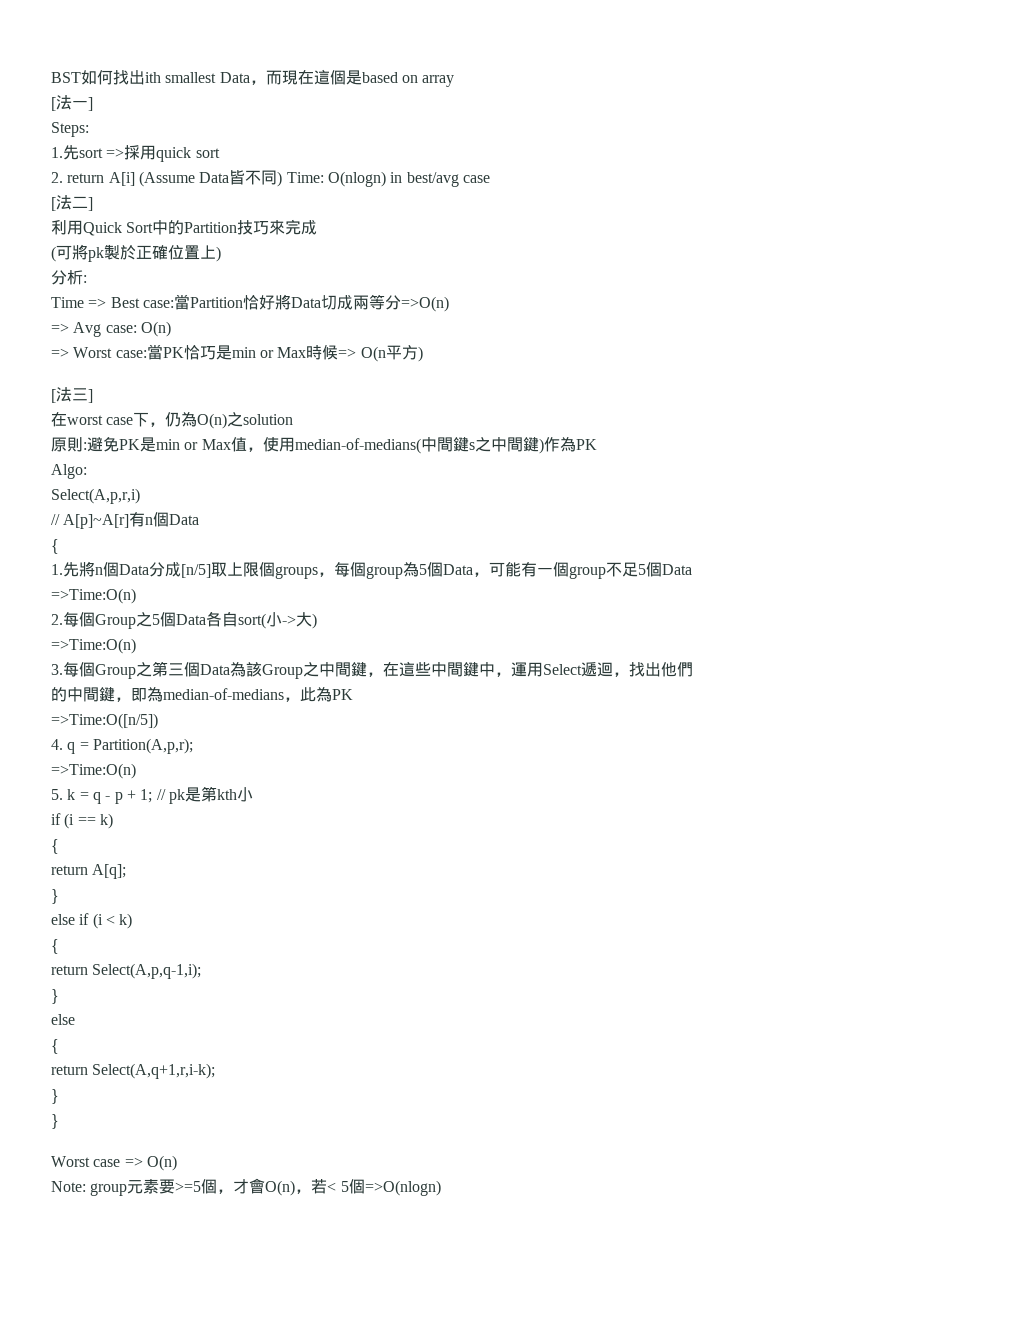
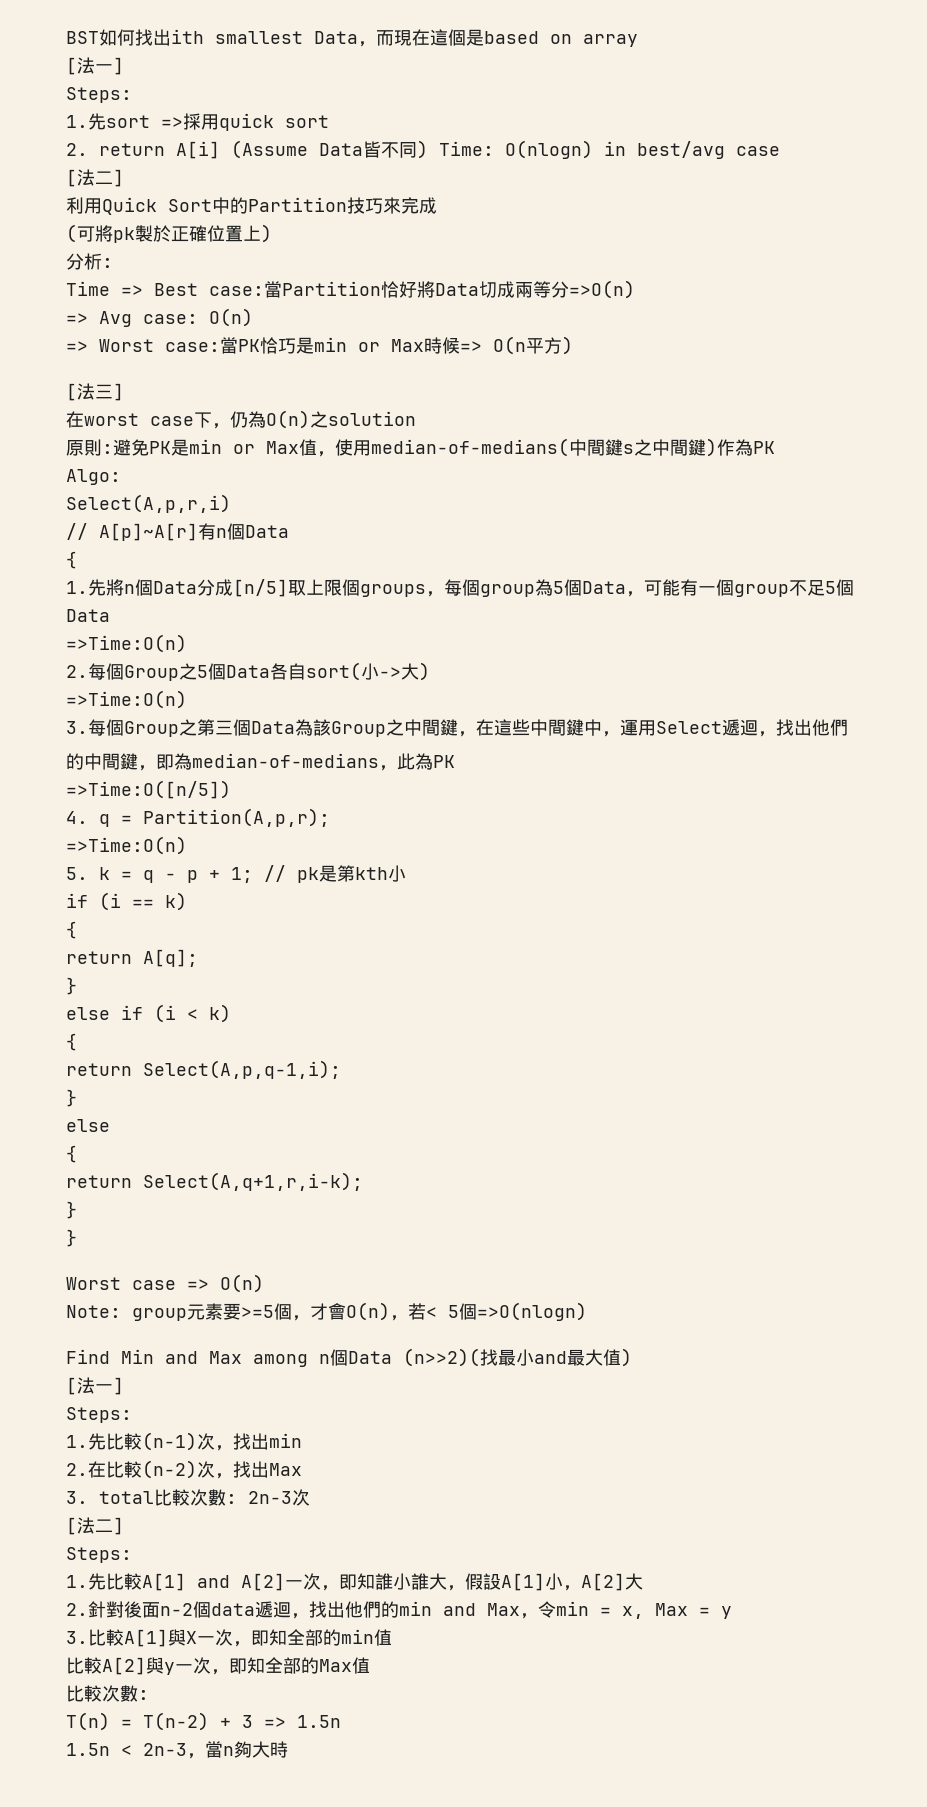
+ Find Min and Max among n個Data (n>>2)(找最小and最大值)
+ [法一]
+ Steps:
+ 1.先比較(n-1)次，找出min
+ 2.在比較(n-2)次，找出Max
+ 3. total比較次數: 2n-3次
+ [法二]
+ Steps:
+ 1.先比較A[1] and A[2]一次，即知誰小誰大，假設A[1]小，A[2]大
+ 2.針對後面n-2個data遞迴，找出他們的min and Max，令min = x, Max = y
+ 3.比較A[1]與X一次，即知全部的min值
+ 比較A[2]與y一次，即知全部的Max值
+ 比較次數:
+ T(n) = T(n-2) + 3 => 1.5n
+ 1.5n < 2n-3，當n夠大時

